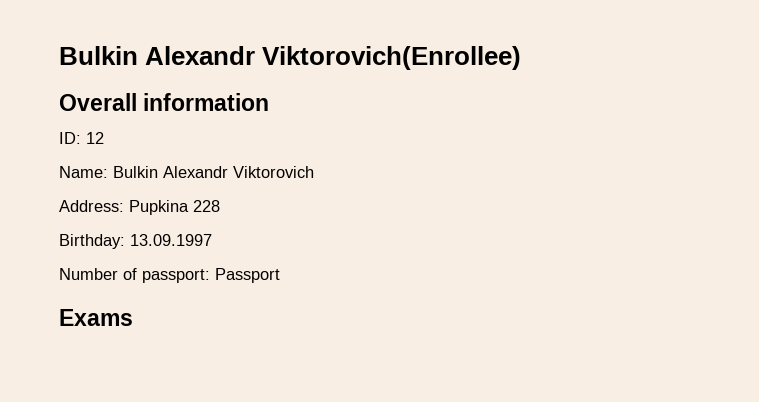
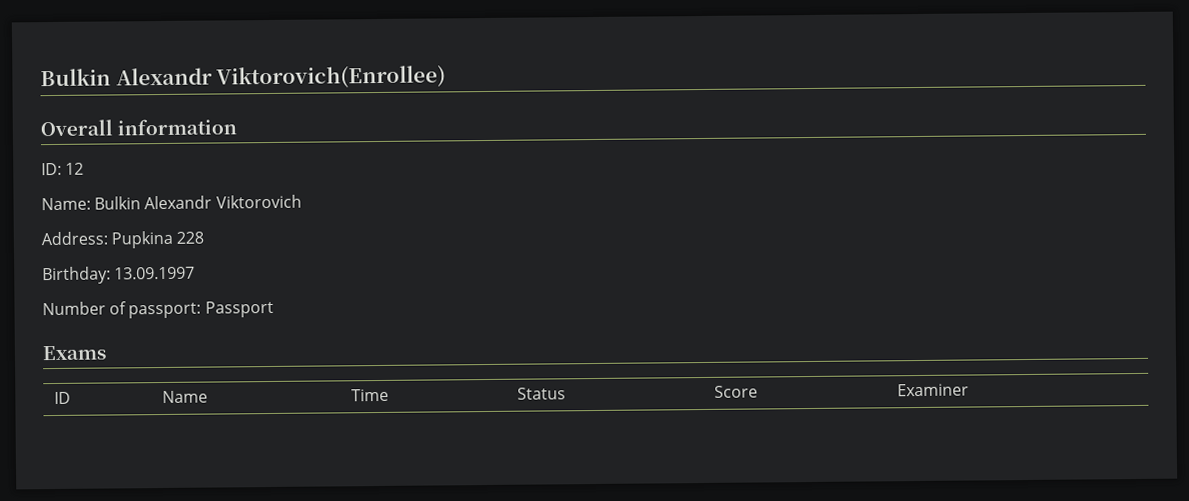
+ ID | Name | Time | Status | Score | Examiner

